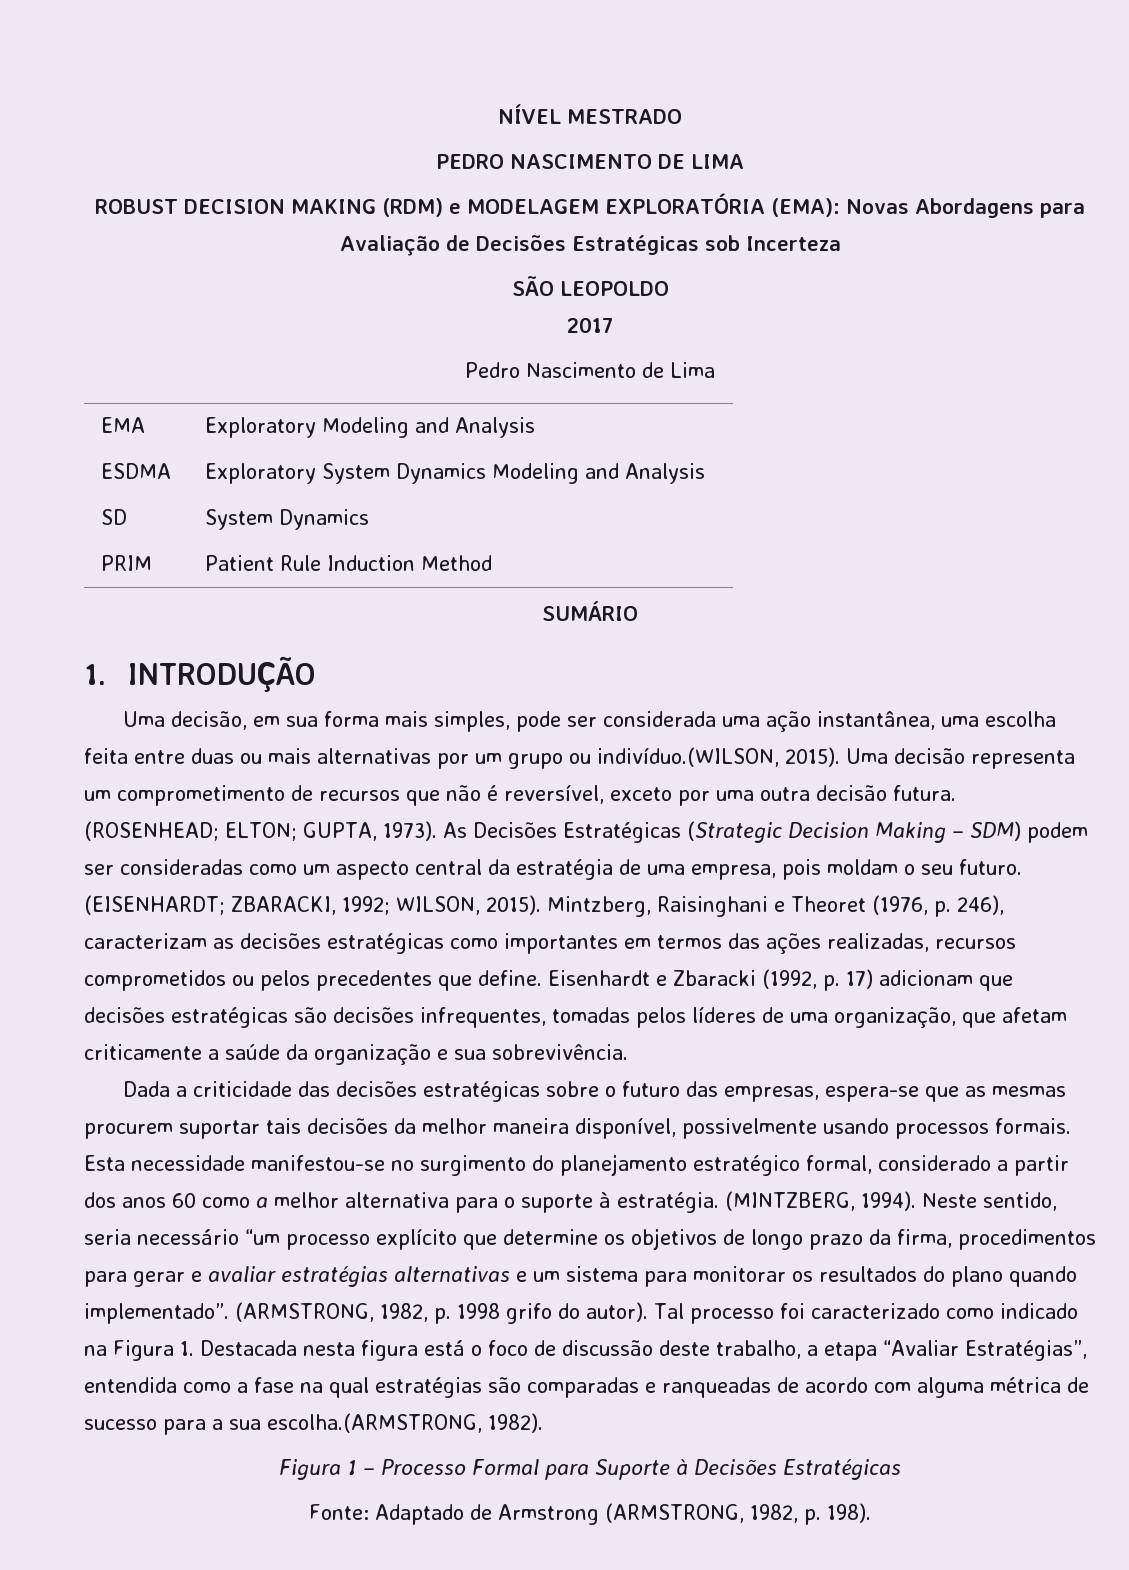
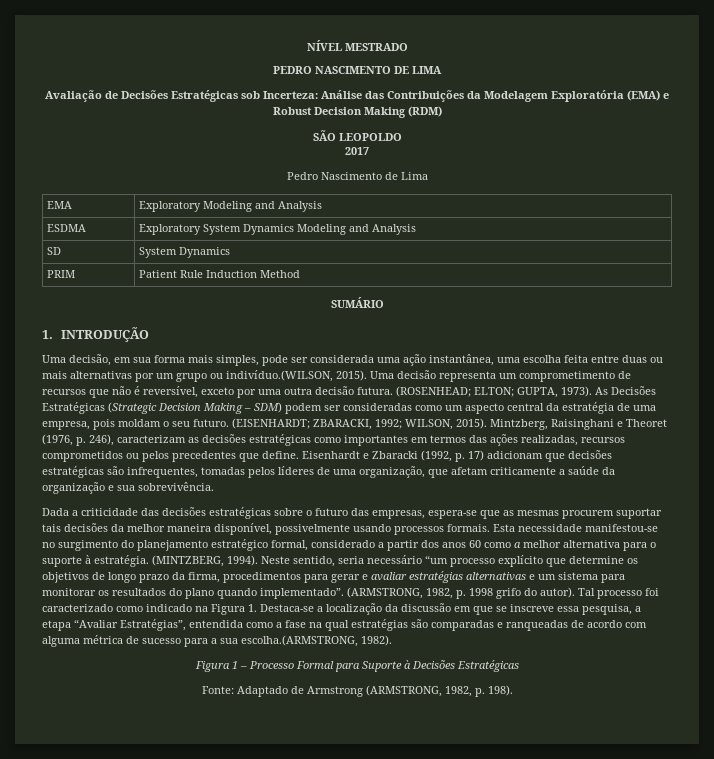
- ROBUST DECISION MAKING (RDM) e MODELAGEM EXPLORATÓRIA (EMA): Novas Abordagens para Avaliação de Decisões Estratégicas sob Incerteza
+ Avaliação de Decisões Estratégicas sob Incerteza: Análise das Contribuições da Modelagem Exploratória (EMA) e Robust Decision Making (RDM)
- Eisenhardt e Zbaracki (1992, p. 17) adicionam que decisões estratégicas são decisões infrequentes, tomadas pelos líderes de uma organização, que afetam criticamente a saúde da organização e sua sobrevivência.
+ Eisenhardt e Zbaracki (1992, p. 17) adicionam que decisões estratégicas são infrequentes, tomadas pelos líderes de uma organização, que afetam criticamente a saúde da organização e sua sobrevivência.
- Tal processo foi caracterizado como indicado na Figura 1. Destacada nesta figura está o foco de discussão deste trabalho, a etapa “Avaliar Estratégias”, entendida como a fase na qual estratégias são comparadas e ranqueadas de acordo com alguma métrica de sucesso para a sua escolha.(ARMSTRONG, 1982).
+ Tal processo foi caracterizado como indicado na Figura 1. Destaca-se a localização da discussão em que se inscreve essa pesquisa, a etapa “Avaliar Estratégias”, entendida como a fase na qual estratégias são comparadas e ranqueadas de acordo com alguma métrica de sucesso para a sua escolha.(ARMSTRONG, 1982).

